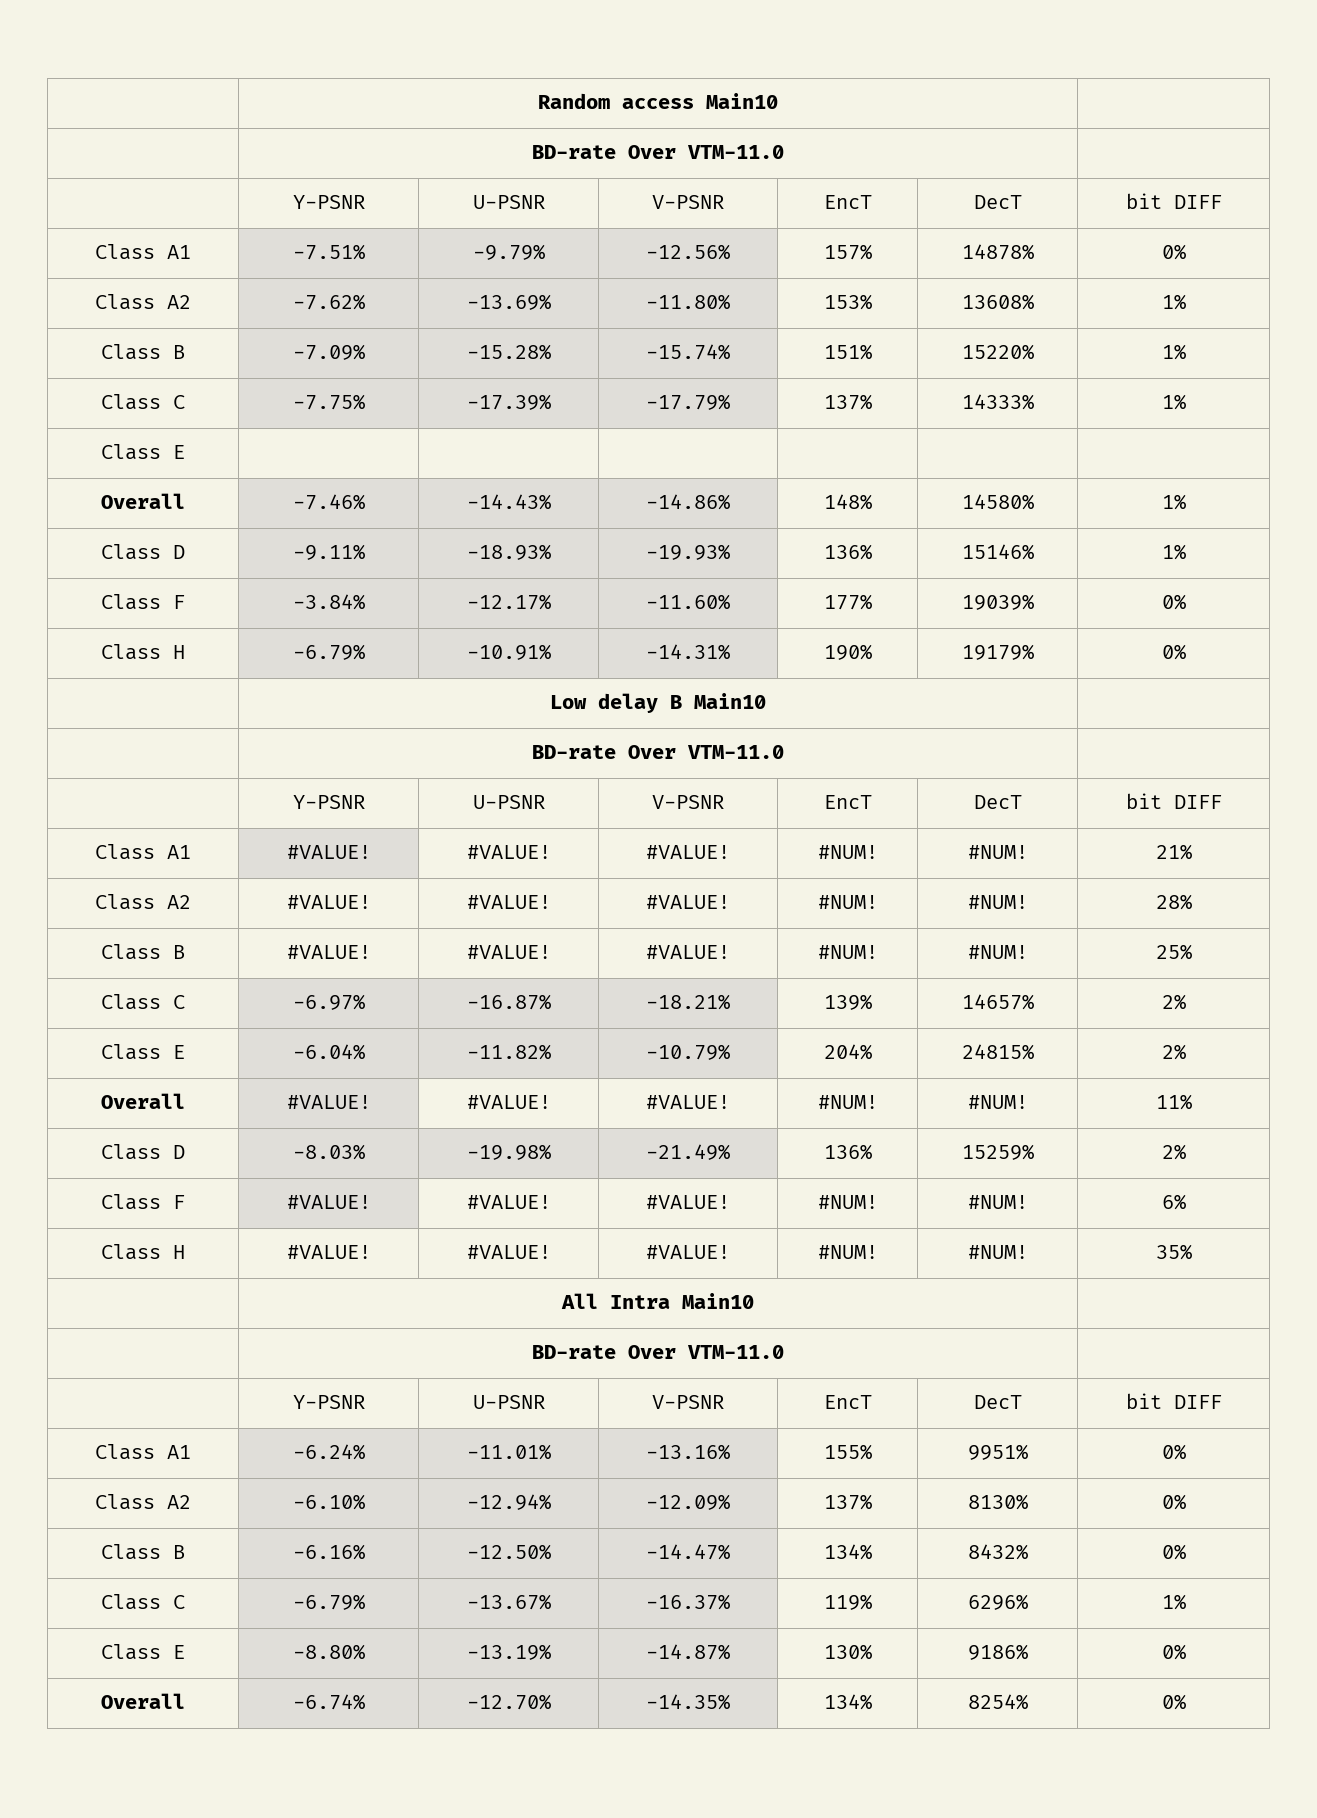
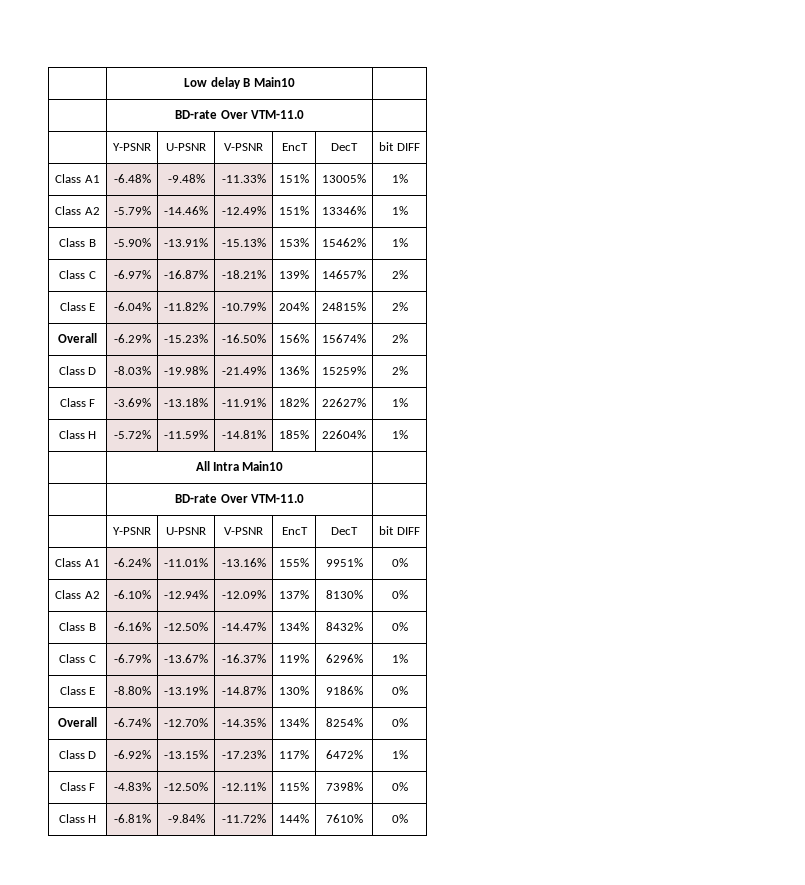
- | Random access Main10 |
- | BD-rate Over VTM-11.0 |
- | Y-PSNR | U-PSNR | V-PSNR | EncT | DecT | bit DIFF
- Class A1 | -7.51% | -9.79% | -12.56% | 157% | 14878% | 0%
- Class A2 | -7.62% | -13.69% | -11.80% | 153% | 13608% | 1%
- Class B | -7.09% | -15.28% | -15.74% | 151% | 15220% | 1%
- Class C | -7.75% | -17.39% | -17.79% | 137% | 14333% | 1%
- Class E | | | | | |
- Overall | -7.46% | -14.43% | -14.86% | 148% | 14580% | 1%
- Class D | -9.11% | -18.93% | -19.93% | 136% | 15146% | 1%
- Class F | -3.84% | -12.17% | -11.60% | 177% | 19039% | 0%
- Class H | -6.79% | -10.91% | -14.31% | 190% | 19179% | 0%
- Class A1 | #VALUE! | #VALUE! | #VALUE! | #NUM! | #NUM! | 21%
- Class A2 | #VALUE! | #VALUE! | #VALUE! | #NUM! | #NUM! | 28%
- Class B | #VALUE! | #VALUE! | #VALUE! | #NUM! | #NUM! | 25%
+ Class A1 | -6.48% | -9.48% | -11.33% | 151% | 13005% | 1%
+ Class A2 | -5.79% | -14.46% | -12.49% | 151% | 13346% | 1%
+ Class B | -5.90% | -13.91% | -15.13% | 153% | 15462% | 1%
- Overall | #VALUE! | #VALUE! | #VALUE! | #NUM! | #NUM! | 11%
+ Overall | -6.29% | -15.23% | -16.50% | 156% | 15674% | 2%
- Class F | #VALUE! | #VALUE! | #VALUE! | #NUM! | #NUM! | 6%
- Class H | #VALUE! | #VALUE! | #VALUE! | #NUM! | #NUM! | 35%
+ Class F | -3.69% | -13.18% | -11.91% | 182% | 22627% | 1%
+ Class H | -5.72% | -11.59% | -14.81% | 185% | 22604% | 1%
+ Class D | -6.92% | -13.15% | -17.23% | 117% | 6472% | 1%
+ Class F | -4.83% | -12.50% | -12.11% | 115% | 7398% | 0%
+ Class H | -6.81% | -9.84% | -11.72% | 144% | 7610% | 0%

